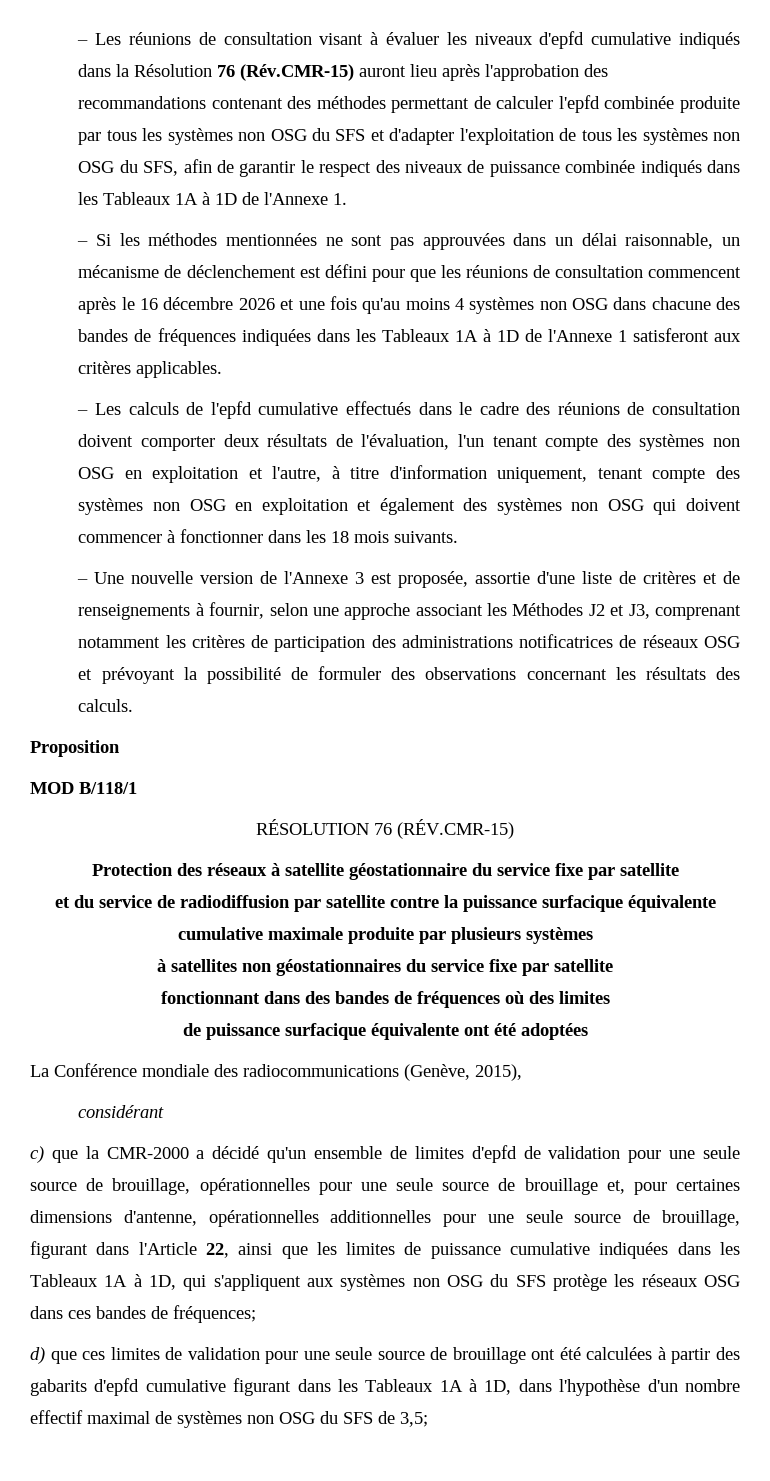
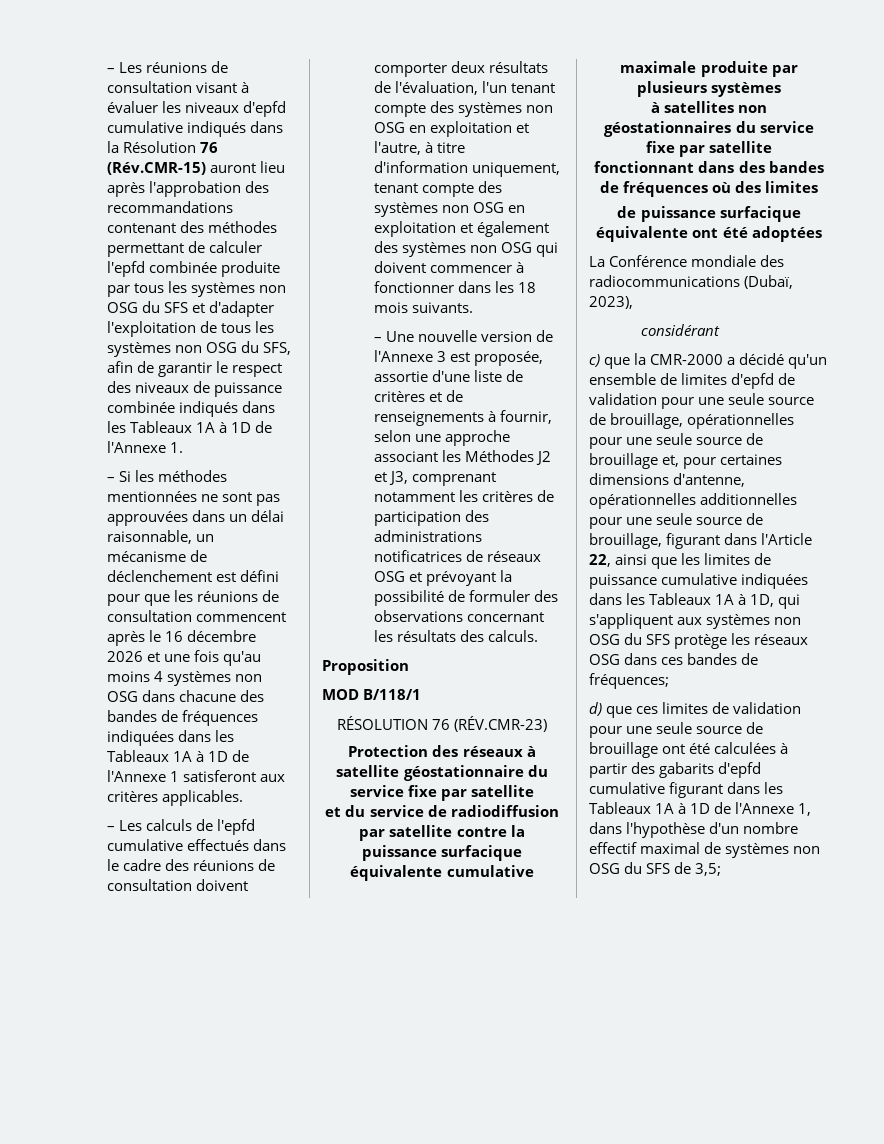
- RÉSOLUTION 76 (RÉV.CMR-15)
+ RÉSOLUTION 76 (RÉV.CMR-23)
- La Conférence mondiale des radiocommunications (Genève, 2015),
+ La Conférence mondiale des radiocommunications (Dubaï, 2023),
- d) que ces limites de validation pour une seule source de brouillage ont été calculées à partir des gabarits d'epfd cumulative figurant dans les Tableaux 1A à 1D, dans l'hypothèse d'un nombre effectif maximal de systèmes non OSG du SFS de 3,5;
+ d) que ces limites de validation pour une seule source de brouillage ont été calculées à partir des gabarits d'epfd cumulative figurant dans les Tableaux 1A à 1D de l'Annexe 1, dans l'hypothèse d'un nombre effectif maximal de systèmes non OSG du SFS de 3,5;

